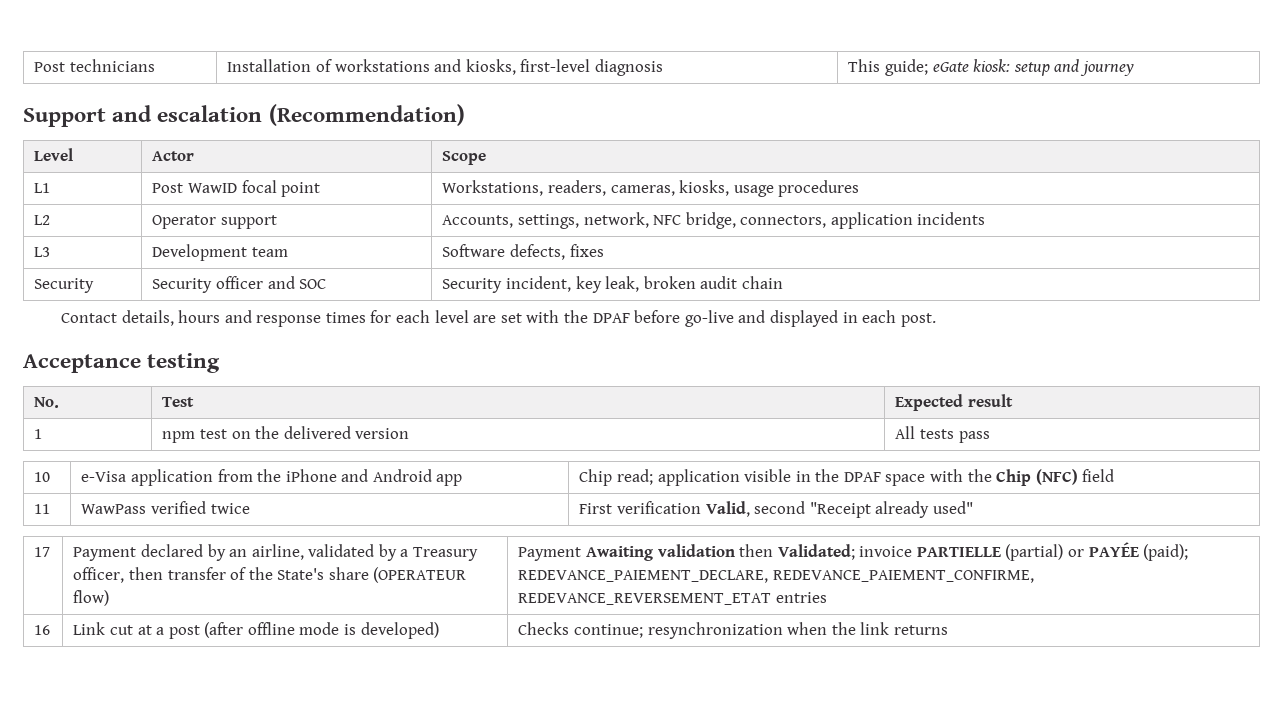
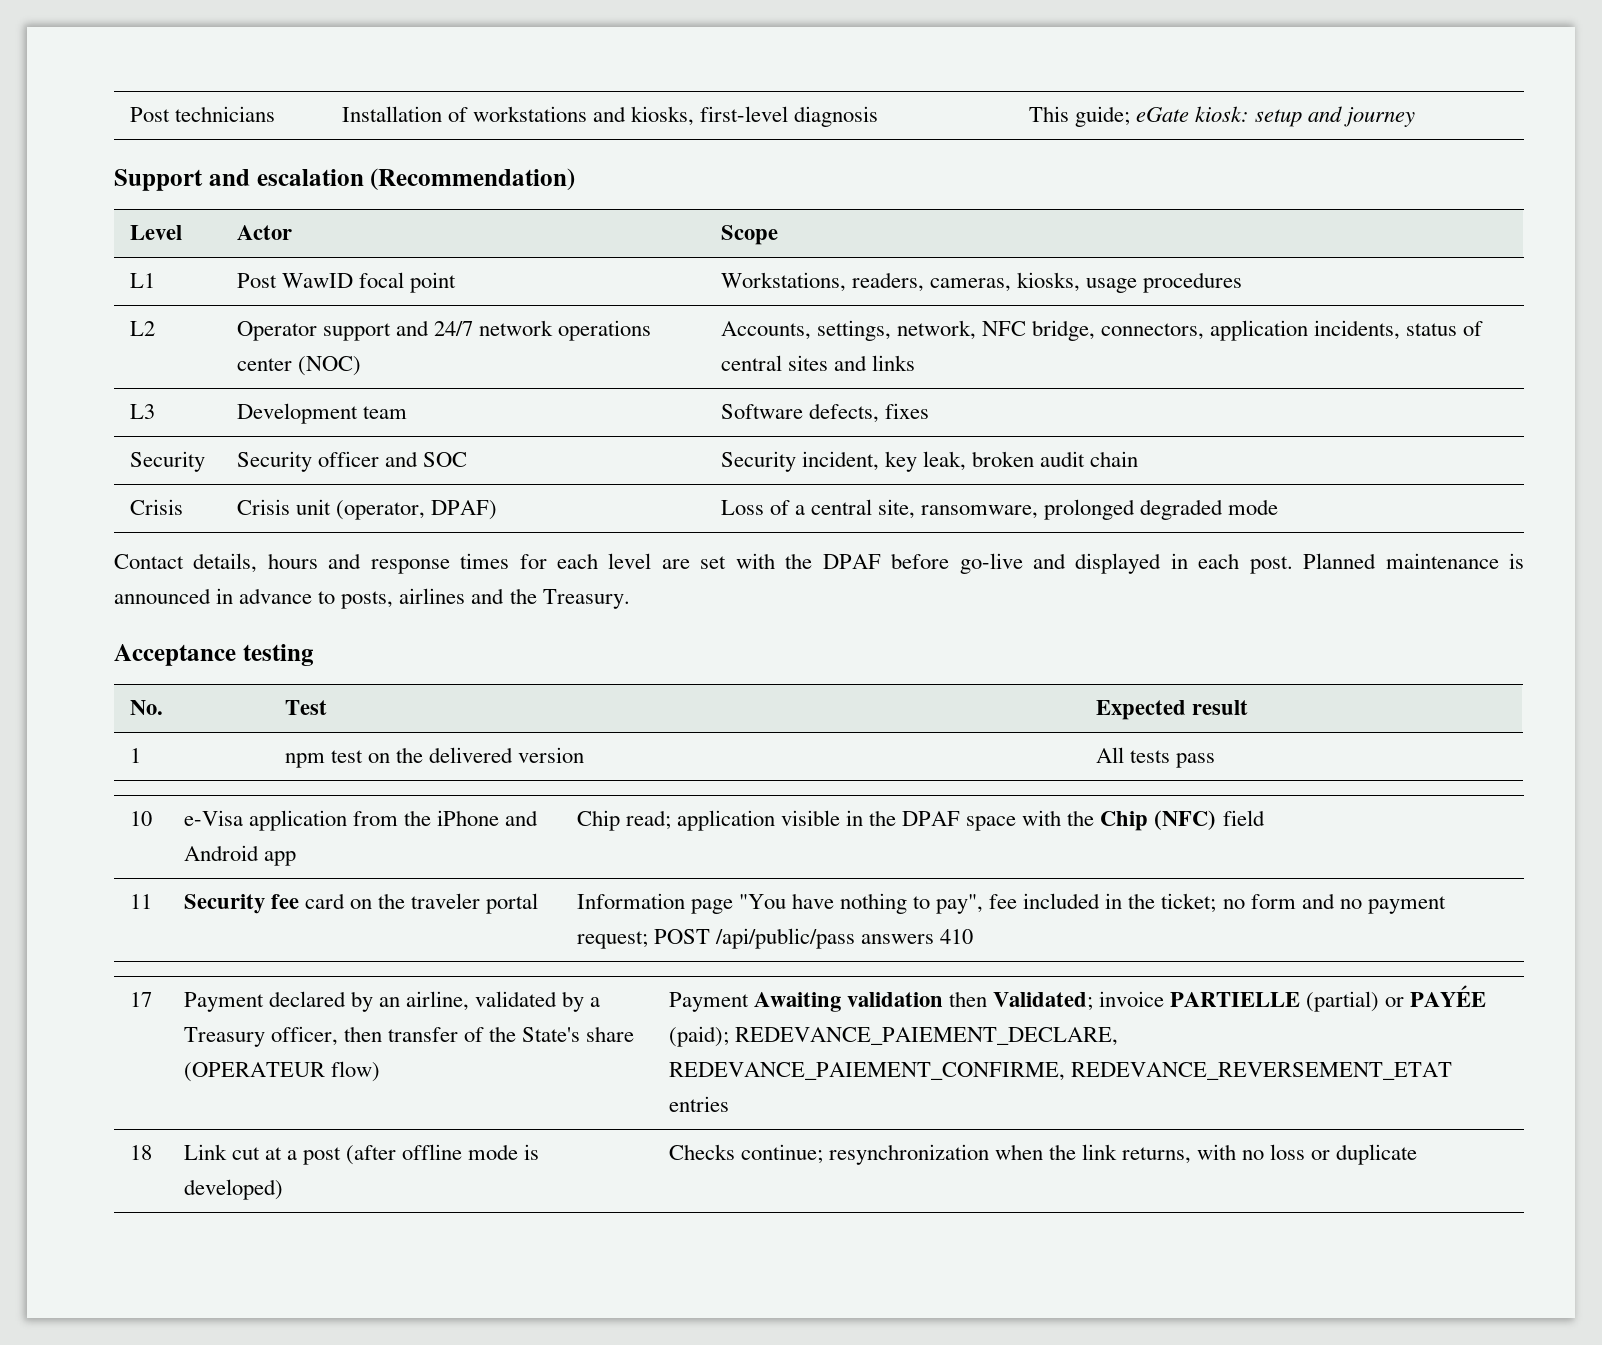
- L2 | Operator support | Accounts, settings, network, NFC bridge, connectors, application incidents
+ L2 | Operator support and 24/7 network operations center (NOC) | Accounts, settings, network, NFC bridge, connectors, application incidents, status of central sites and links
+ Crisis | Crisis unit (operator, DPAF) | Loss of a central site, ransomware, prolonged degraded mode
+ Planned maintenance is announced in advance to posts, airlines and the Treasury.
- 11 | WawPass verified twice | First verification Valid, second "Receipt already used"
+ 11 | Security fee card on the traveler portal | Information page "You have nothing to pay", fee included in the ticket; no form and no payment request; POST /api/public/pass answers 410
- 16 | Link cut at a post (after offline mode is developed) | Checks continue; resynchronization when the link returns
+ 18 | Link cut at a post (after offline mode is developed) | Checks continue; resynchronization when the link returns, with no loss or duplicate

